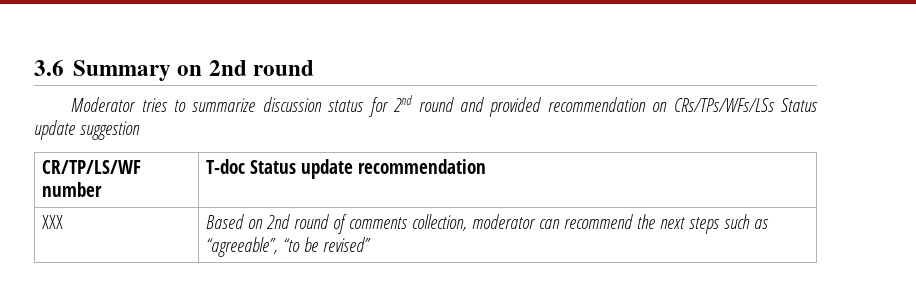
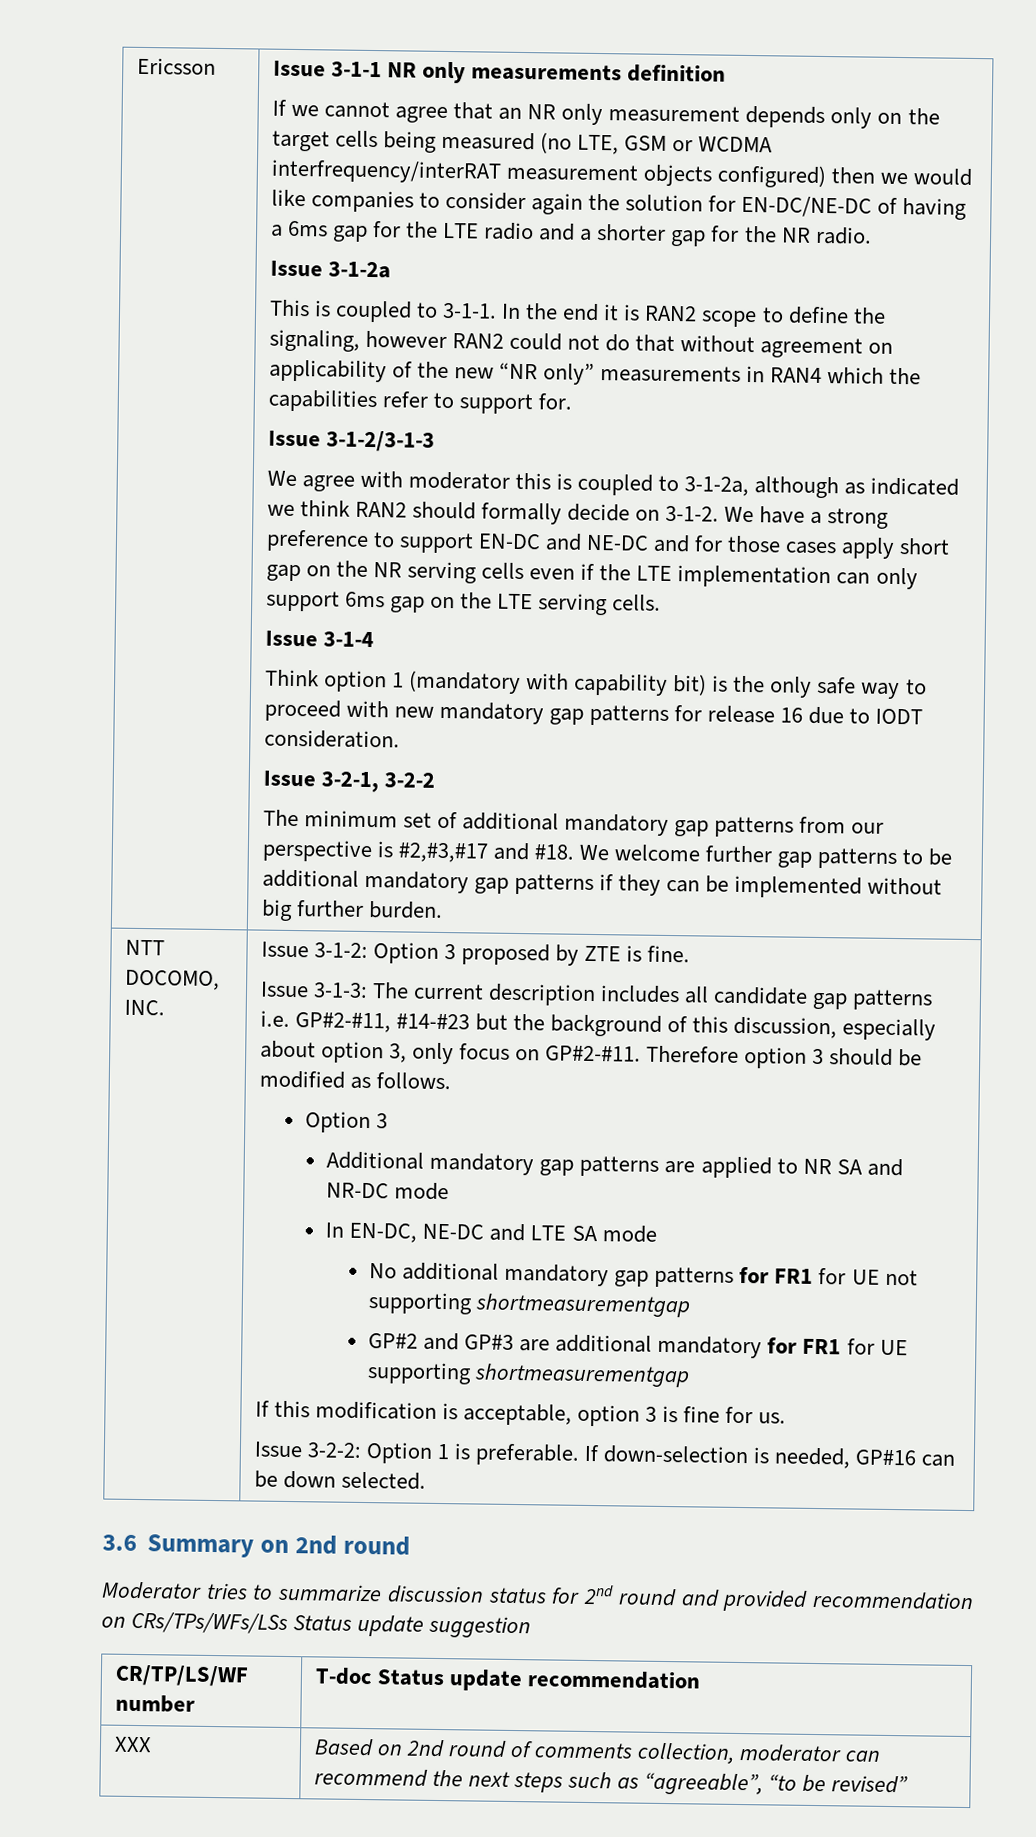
+ Ericsson | Issue 3-1-1 NR only measurements definition
+ If we cannot agree that an NR only measurement depends only on the target cells being measured (no LTE, GSM or WCDMA interfrequency/interRAT measurement objects configured) then we would like companies to consider again the solution for EN-DC/NE-DC of having a 6ms gap for the LTE radio and a shorter gap for the NR radio.
+ Issue 3-1-2a
+ This is coupled to 3-1-1. In the end it is RAN2 scope to define the signaling, however RAN2 could not do that without agreement on applicability of the new “NR only” measurements in RAN4 which the capabilities refer to support for.
+ Issue 3-1-2/3-1-3
+ We agree with moderator this is coupled to 3-1-2a, although as indicated we think RAN2 should formally decide on 3-1-2. We have a strong preference to support EN-DC and NE-DC and for those cases apply short gap on the NR serving cells even if the LTE implementation can only support 6ms gap on the LTE serving cells.
+ Issue 3-1-4
+ Think option 1 (mandatory with capability bit) is the only safe way to proceed with new mandatory gap patterns for release 16 due to IODT consideration.
+ Issue 3-2-1, 3-2-2
+ The minimum set of additional mandatory gap patterns from our perspective is #2,#3,#17 and #18. We welcome further gap patterns to be additional mandatory gap patterns if they can be implemented without big further burden.
+ NTT DOCOMO, INC. | Issue 3-1-2: Option 3 proposed by ZTE is fine.
+ Issue 3-1-3: The current description includes all candidate gap patterns i.e. GP#2-#11, #14-#23 but the background of this discussion, especially about option 3, only focus on GP#2-#11. Therefore option 3 should be modified as follows.
+ Option 3
+ Additional mandatory gap patterns are applied to NR SA and NR-DC mode
+ In EN-DC, NE-DC and LTE SA mode
+ No additional mandatory gap patterns for FR1 for UE not supporting shortmeasurementgap
+ GP#2 and GP#3 are additional mandatory for FR1 for UE supporting shortmeasurementgap
+ If this modification is acceptable, option 3 is fine for us.
+ Issue 3-2-2: Option 1 is preferable. If down-selection is needed, GP#16 can be down selected.

